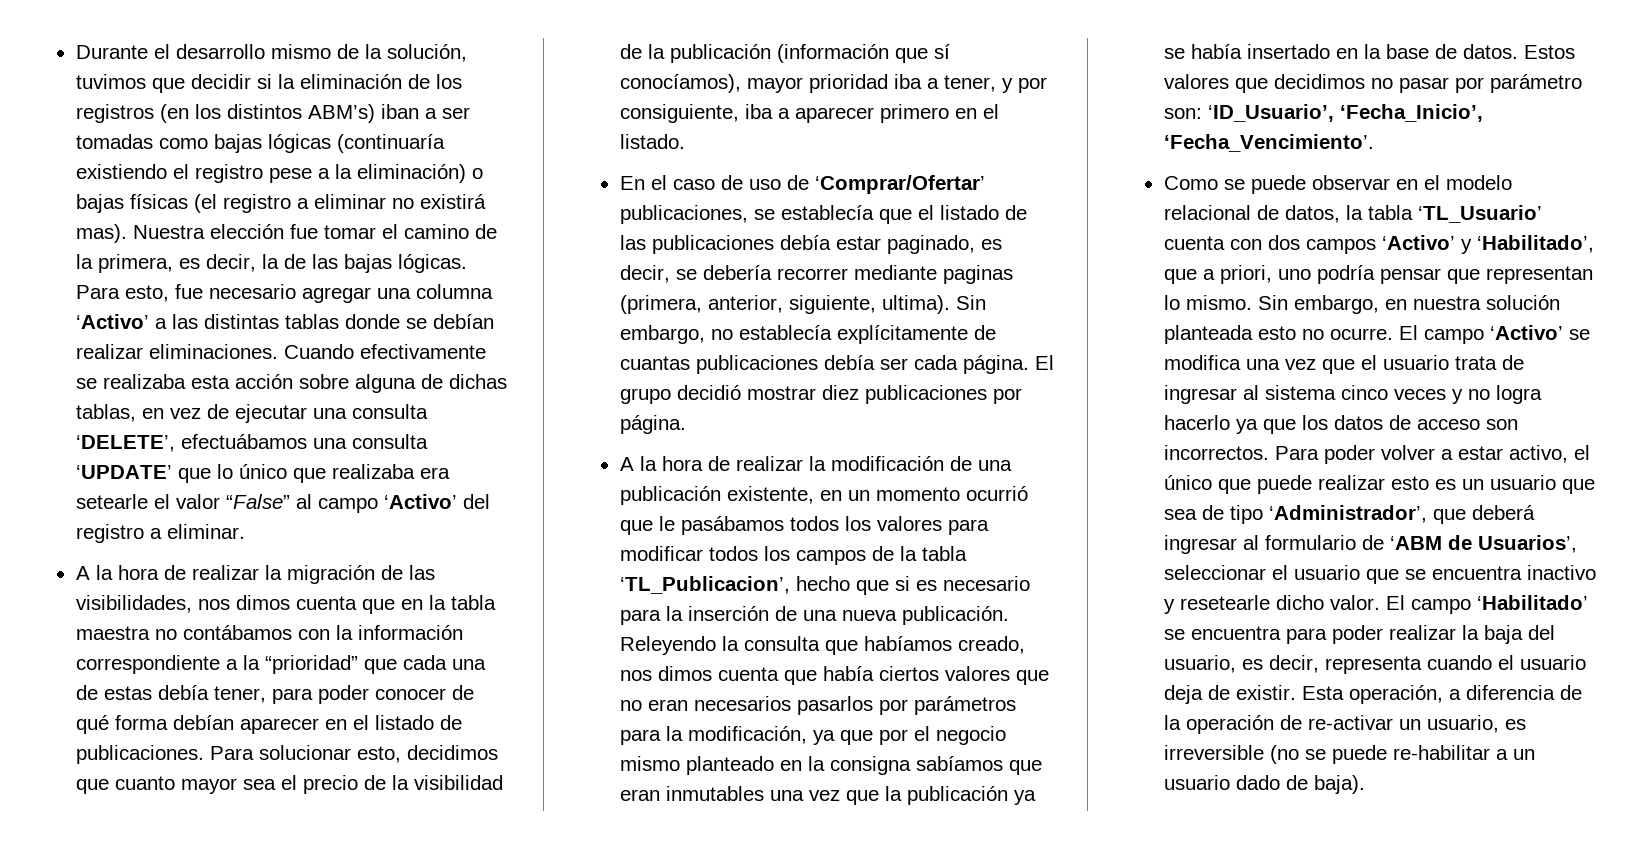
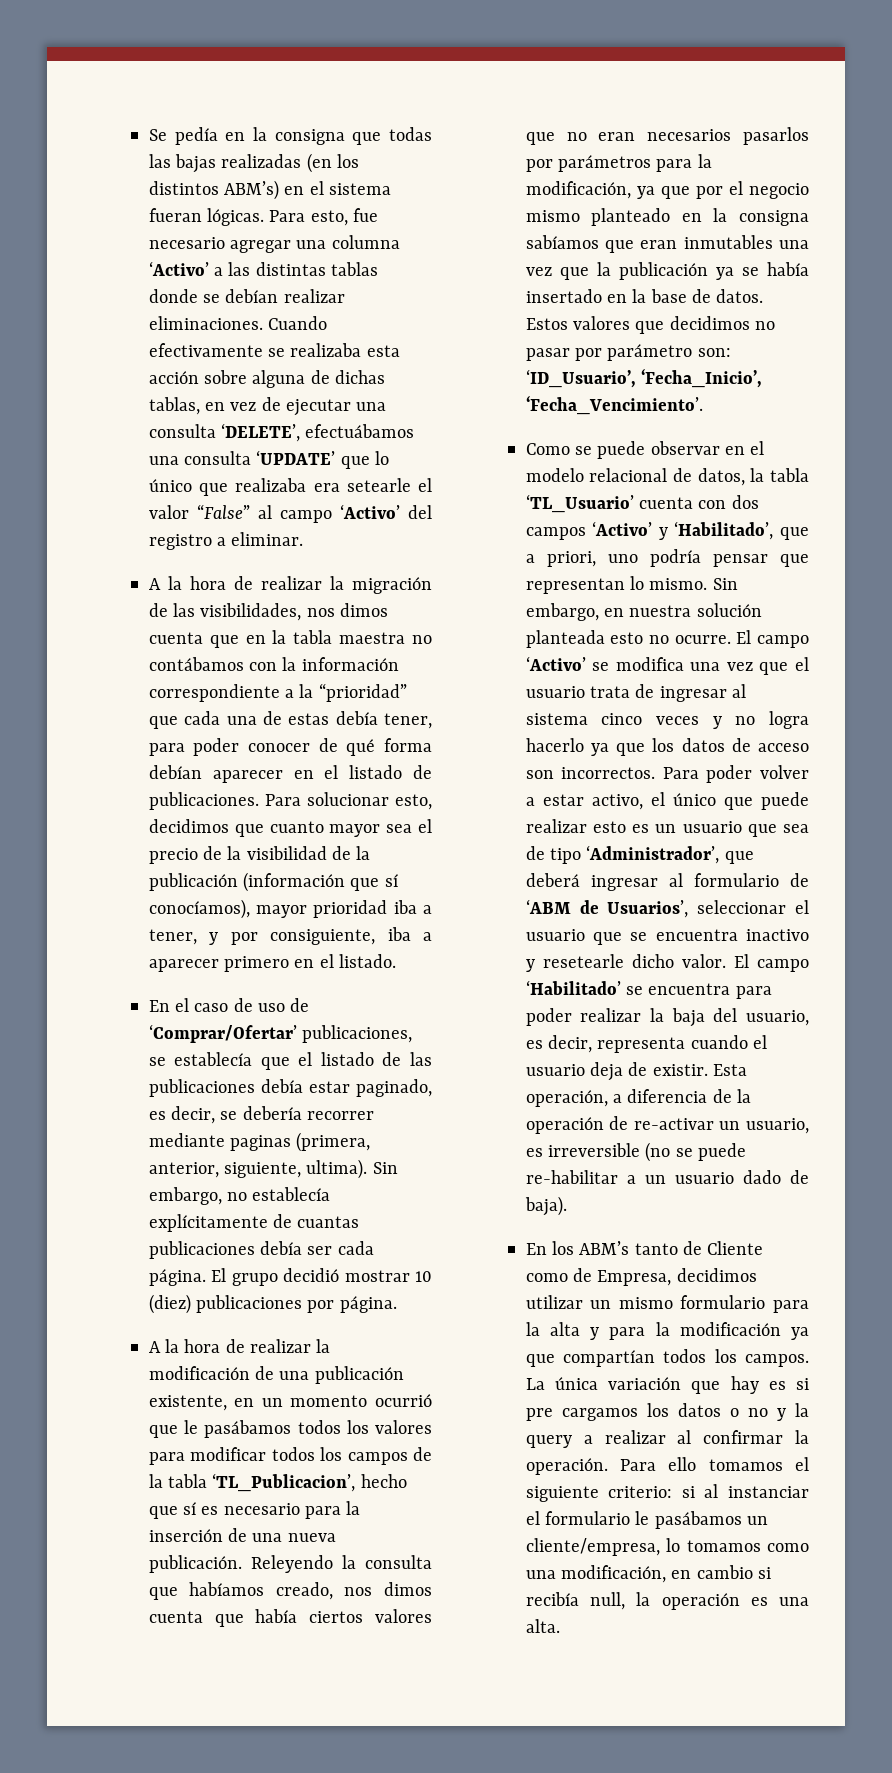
- Durante el desarrollo mismo de la solución, tuvimos que decidir si la eliminación de los registros (en los distintos ABM’s) iban a ser tomadas como bajas lógicas (continuaría existiendo el registro pese a la eliminación) o bajas físicas (el registro a eliminar no existirá mas). Nuestra elección fue tomar el camino de la primera, es decir, la de las bajas lógicas.
+ Se pedía en la consigna que todas las bajas realizadas (en los distintos ABM’s) en el sistema fueran lógicas.
- El grupo decidió mostrar diez publicaciones por página.
+ El grupo decidió mostrar 10 (diez) publicaciones por página.
- A la hora de realizar la modificación de una publicación existente, en un momento ocurrió que le pasábamos todos los valores para modificar todos los campos de la tabla ‘TL_Publicacion’, hecho que si es necesario para la inserción de una nueva publicación.
+ A la hora de realizar la modificación de una publicación existente, en un momento ocurrió que le pasábamos todos los valores para modificar todos los campos de la tabla ‘TL_Publicacion’, hecho que sí es necesario para la inserción de una nueva publicación.
+ En los ABM’s tanto de Cliente como de Empresa, decidimos utilizar un mismo formulario para la alta y para la modificación ya que compartían todos los campos. La única variación que hay es si pre cargamos los datos o no y la query a realizar al confirmar la operación. Para ello tomamos el siguiente criterio: si al instanciar el formulario le pasábamos un cliente/empresa, lo tomamos como una modificación, en cambio si recibía null, la operación es una alta.

